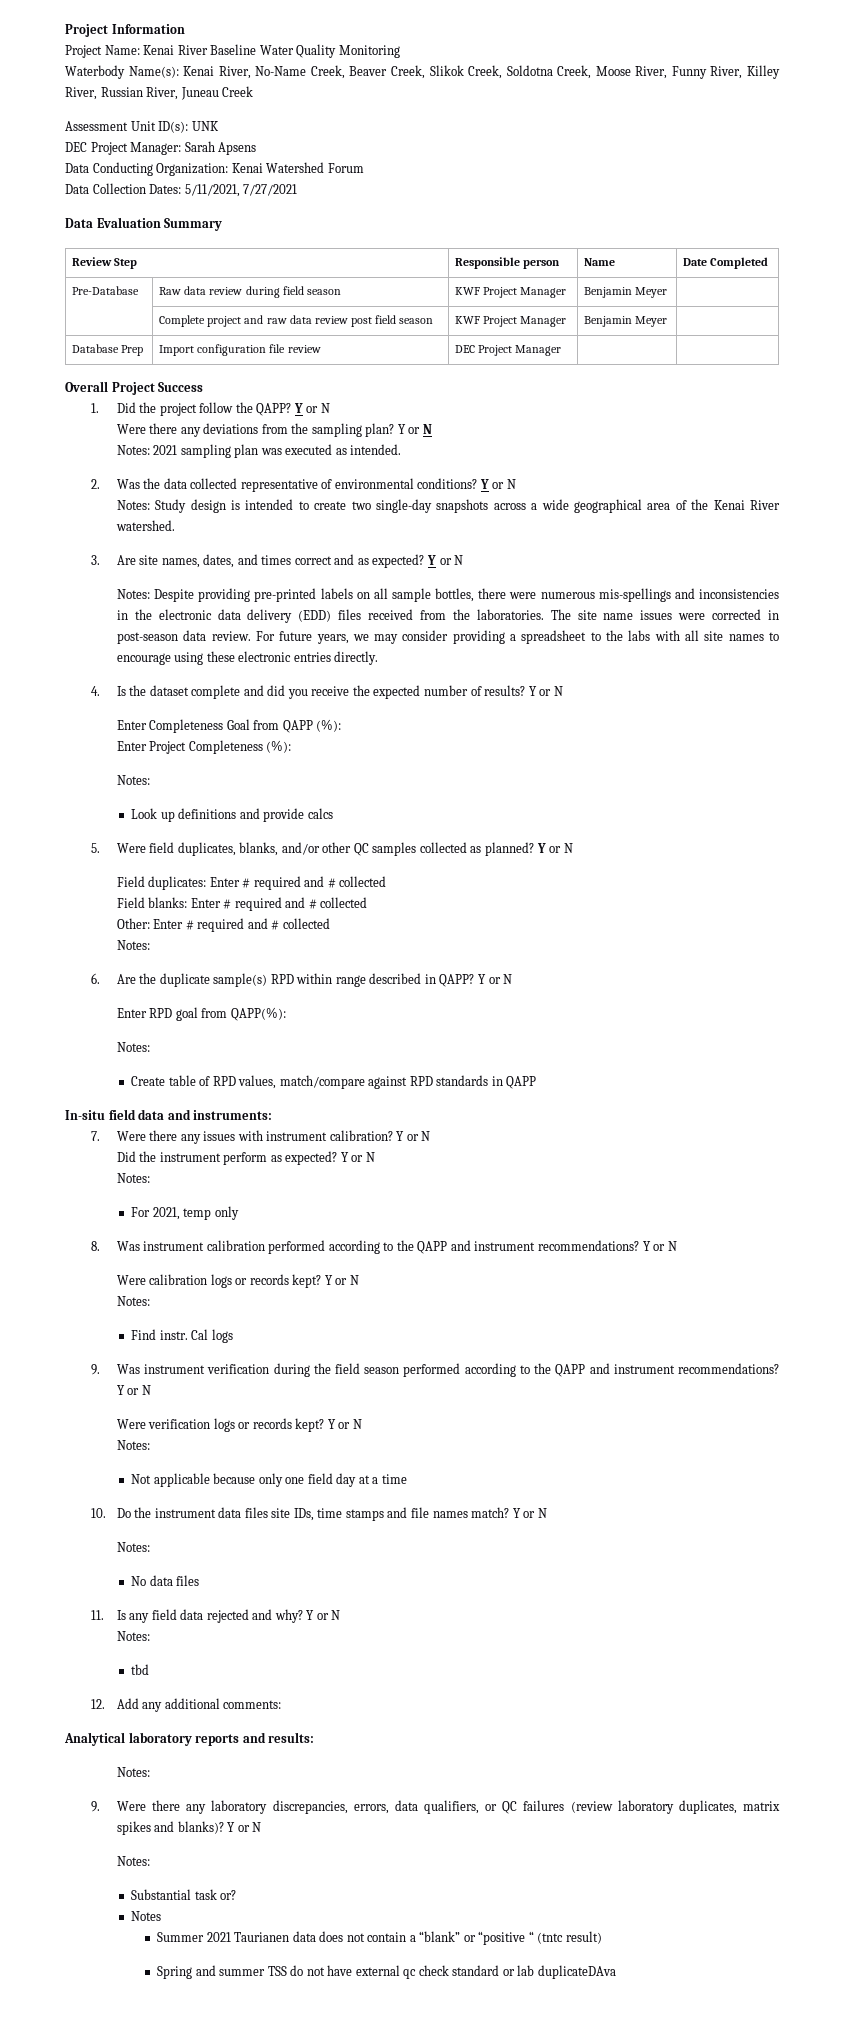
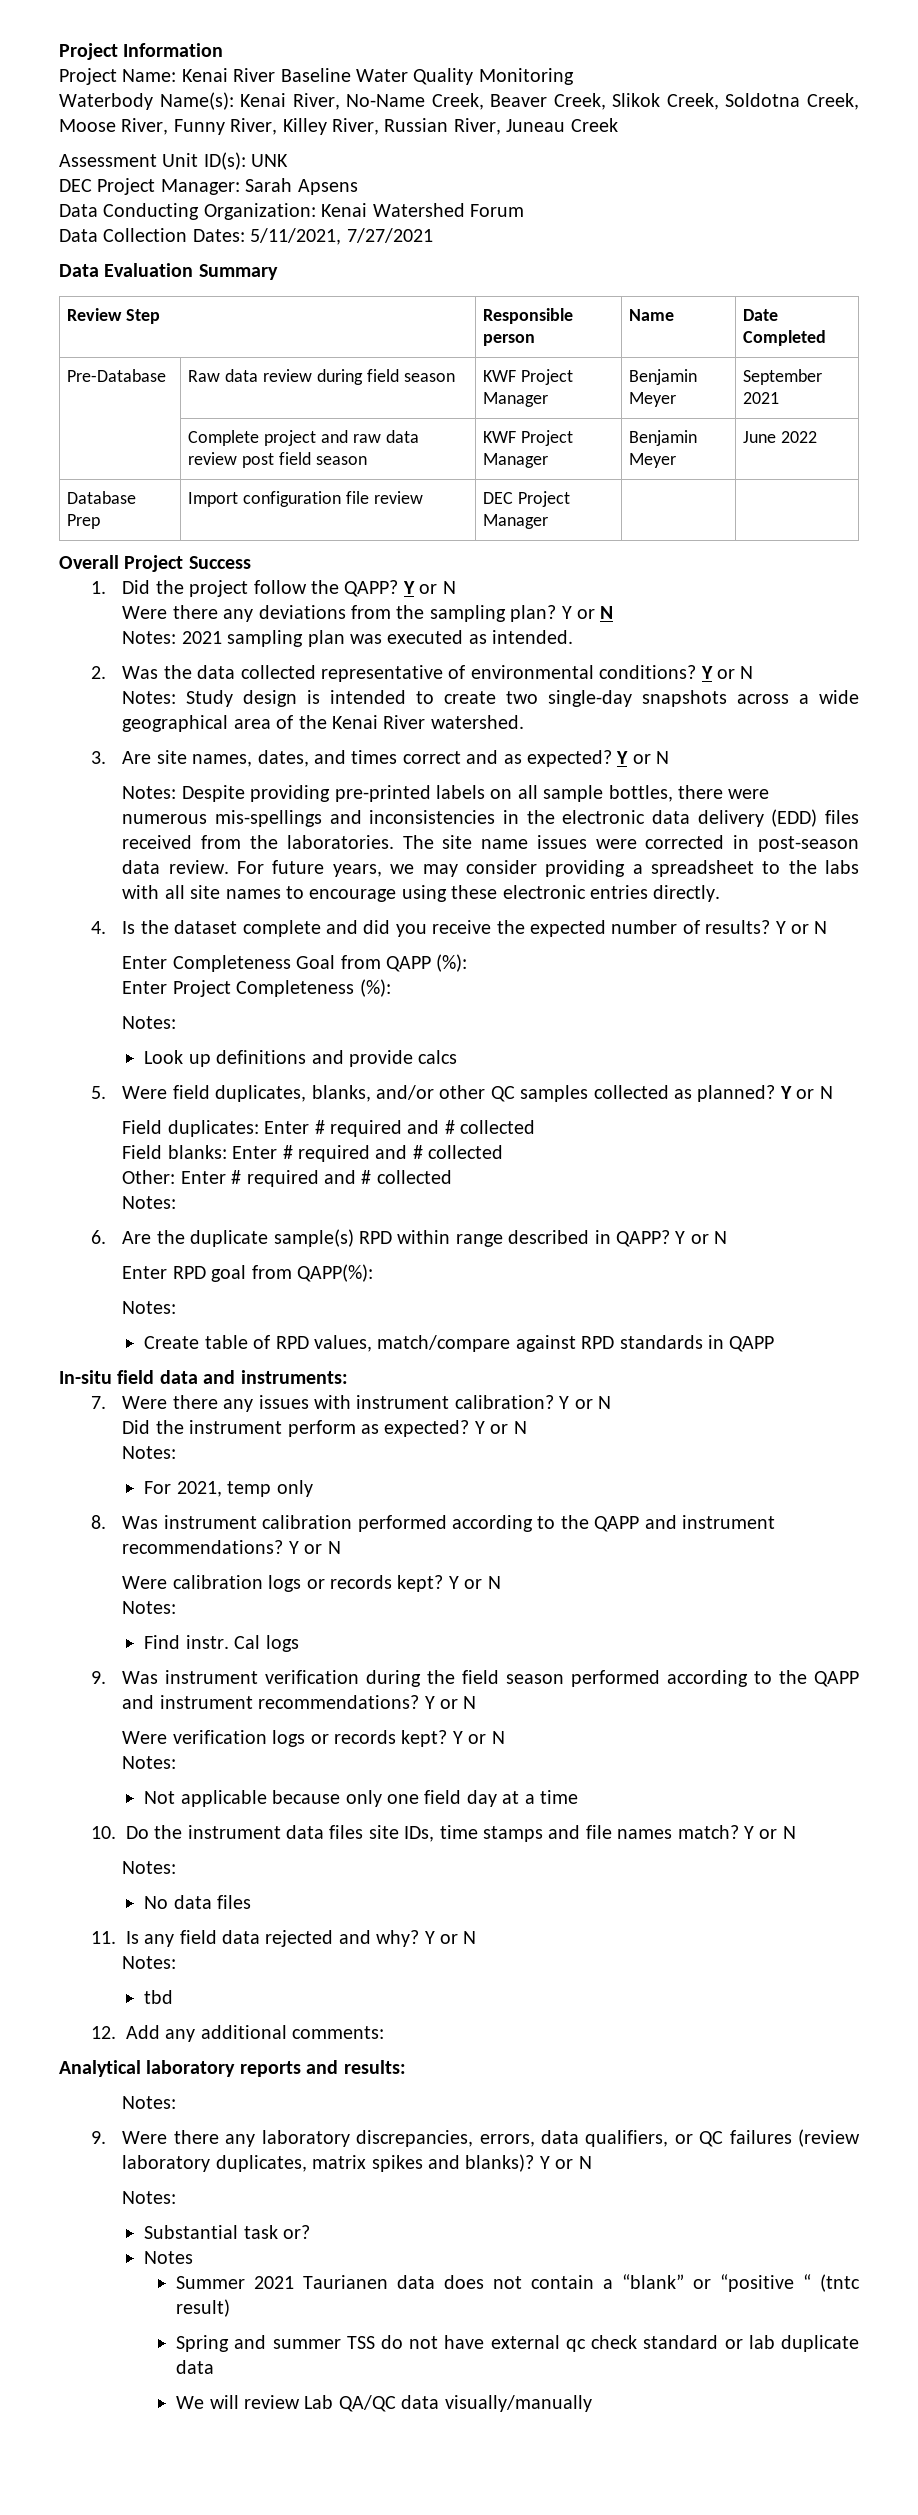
- Pre-Database | Raw data review during field season | KWF Project Manager | Benjamin Meyer |
+ Pre-Database | Raw data review during field season | KWF Project Manager | Benjamin Meyer | September 2021
- | Complete project and raw data review post field season | KWF Project Manager | Benjamin Meyer |
+ | Complete project and raw data review post field season | KWF Project Manager | Benjamin Meyer | June 2022
- Spring and summer TSS do not have external qc check standard or lab duplicateDAva
+ Spring and summer TSS do not have external qc check standard or lab duplicate data
+ We will review Lab QA/QC data visually/manually

